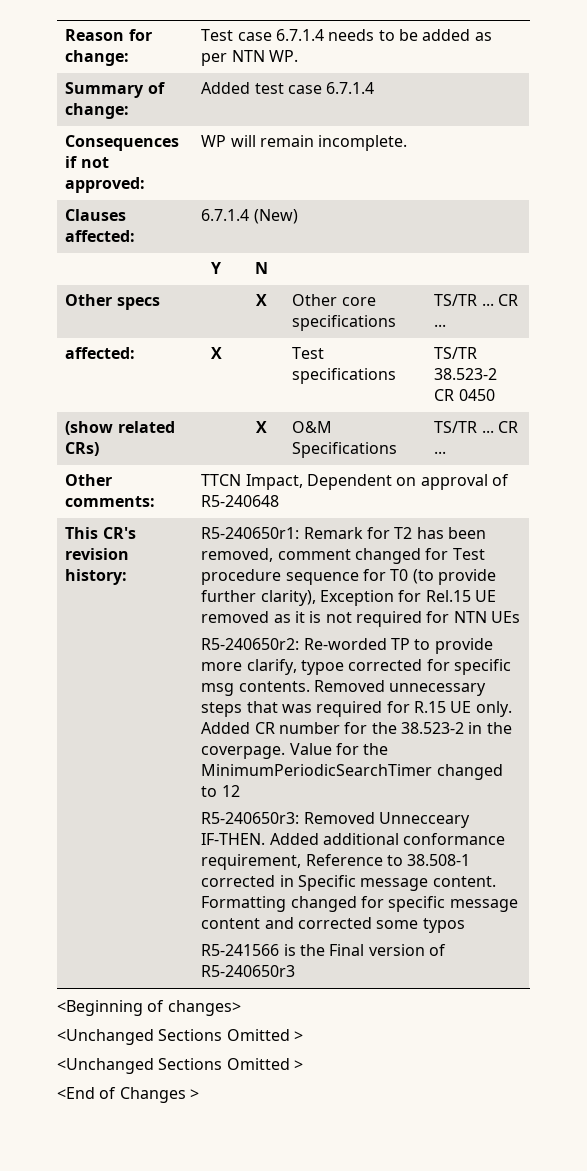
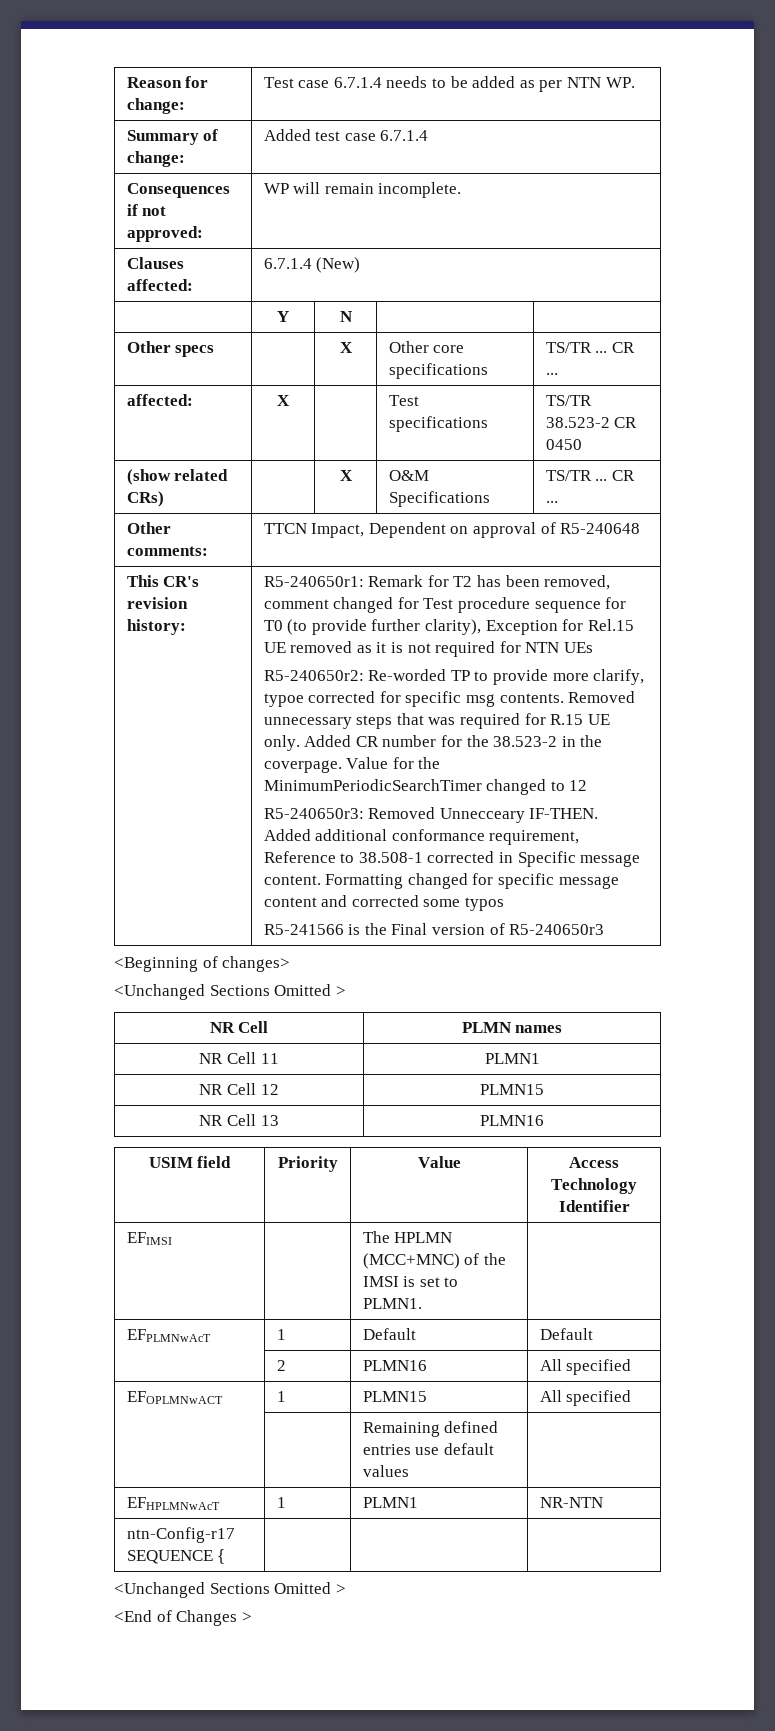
+ NR Cell | PLMN names
+ NR Cell 11 | PLMN1
+ NR Cell 12 | PLMN15
+ NR Cell 13 | PLMN16
+ USIM field | Priority | Value | Access Technology Identifier
+ EFIMSI | | The HPLMN (MCC+MNC) of the IMSI is set to PLMN1. |
+ EFPLMNwAcT | 1 | Default | Default
+ | 2 | PLMN16 | All specified
+ EFOPLMNwACT | 1 | PLMN15 | All specified
+ | | Remaining defined entries use default values |
+ EFHPLMNwAcT | 1 | PLMN1 | NR-NTN
+ ntn-Config-r17 SEQUENCE { | | |

